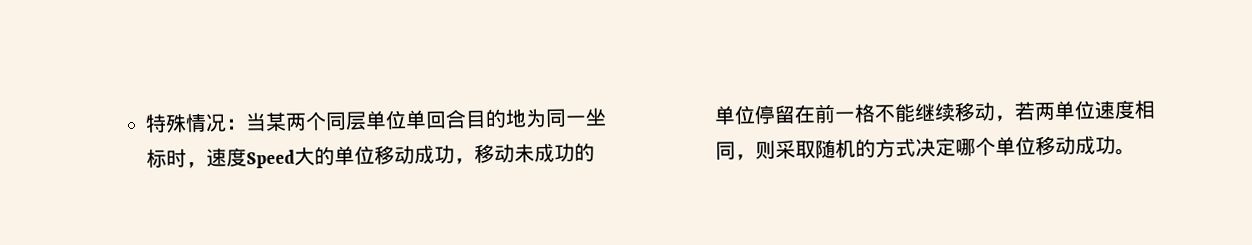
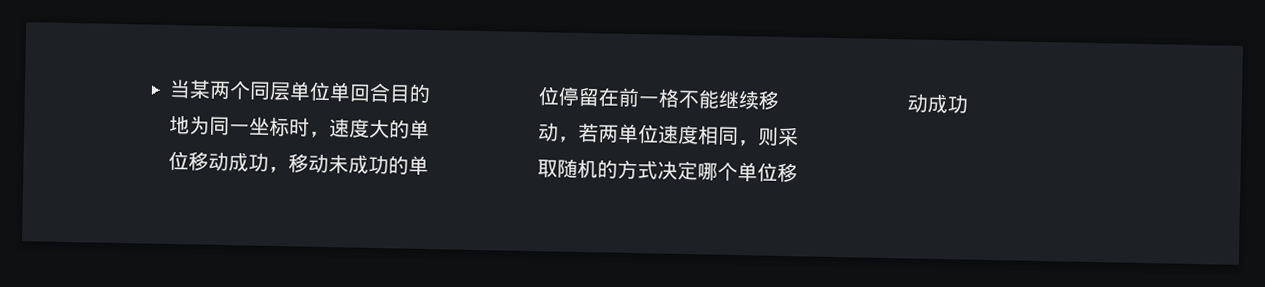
- 特殊情况：当某两个同层单位单回合目的地为同一坐标时，速度Speed大的单位移动成功，移动未成功的单位停留在前一格不能继续移动，若两单位速度相同，则采取随机的方式决定哪个单位移动成功。
+ 当某两个同层单位单回合目的地为同一坐标时，速度大的单位移动成功，移动未成功的单位停留在前一格不能继续移动，若两单位速度相同，则采取随机的方式决定哪个单位移动成功

